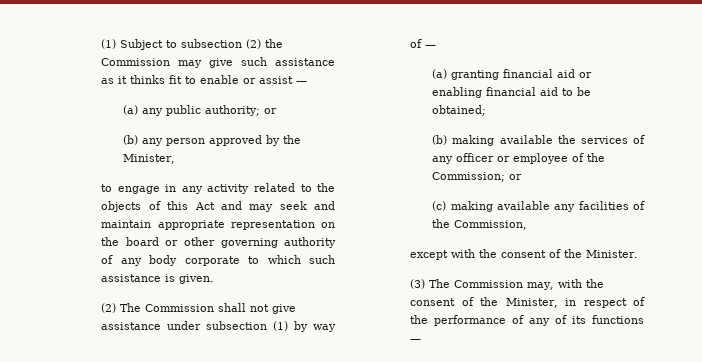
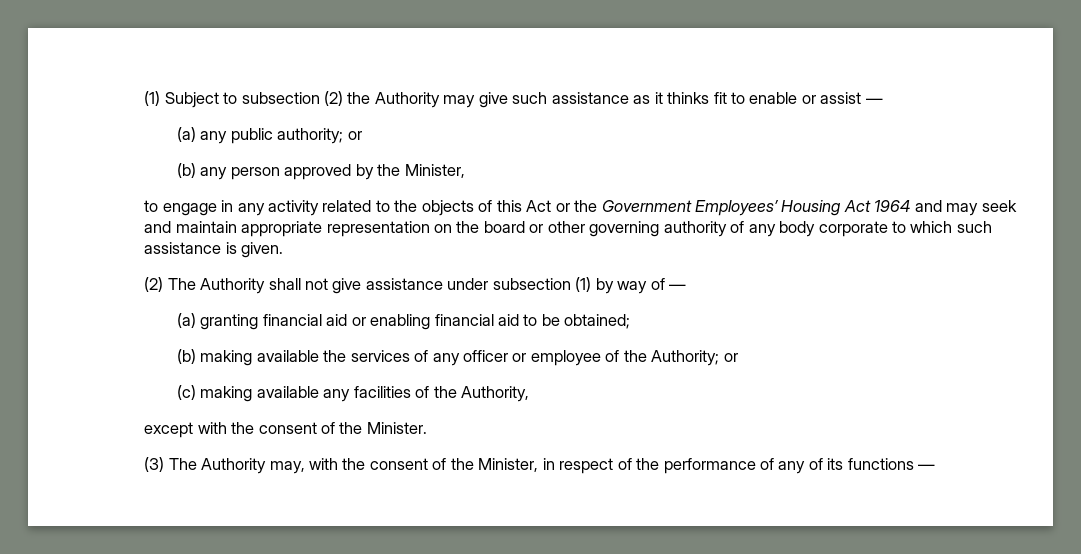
- (1) Subject to subsection (2) the Commission may give such assistance as it thinks fit to enable or assist —
+ (1) Subject to subsection (2) the Authority may give such assistance as it thinks fit to enable or assist —
- to engage in any activity related to the objects of this Act and may seek and maintain appropriate representation on the board or other governing authority of any body corporate to which such assistance is given.
+ to engage in any activity related to the objects of this Act or the Government Employees’ Housing Act 1964 and may seek and maintain appropriate representation on the board or other governing authority of any body corporate to which such assistance is given.
- (2) The Commission shall not give assistance under subsection (1) by way of —
+ (2) The Authority shall not give assistance under subsection (1) by way of —
- (b) making available the services of any officer or employee of the Commission; or
+ (b) making available the services of any officer or employee of the Authority; or
- (c) making available any facilities of the Commission,
+ (c) making available any facilities of the Authority,
- (3) The Commission may, with the consent of the Minister, in respect of the performance of any of its functions —
+ (3) The Authority may, with the consent of the Minister, in respect of the performance of any of its functions —

